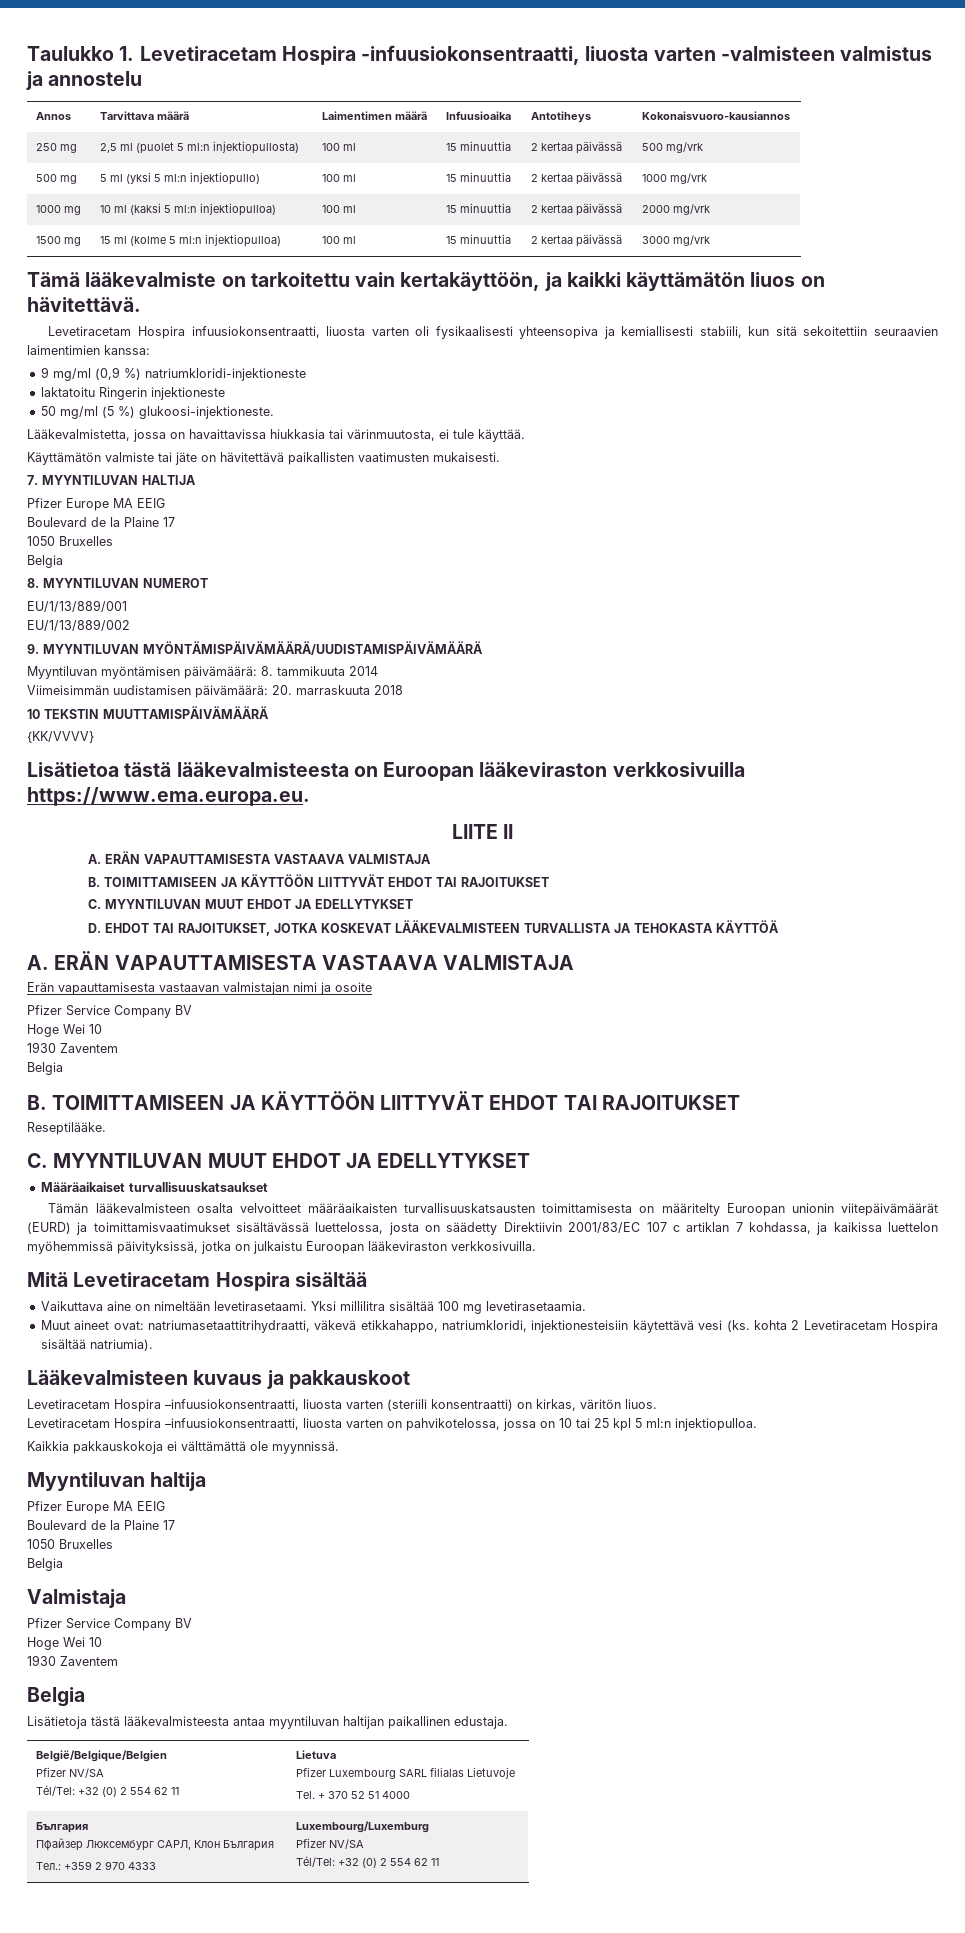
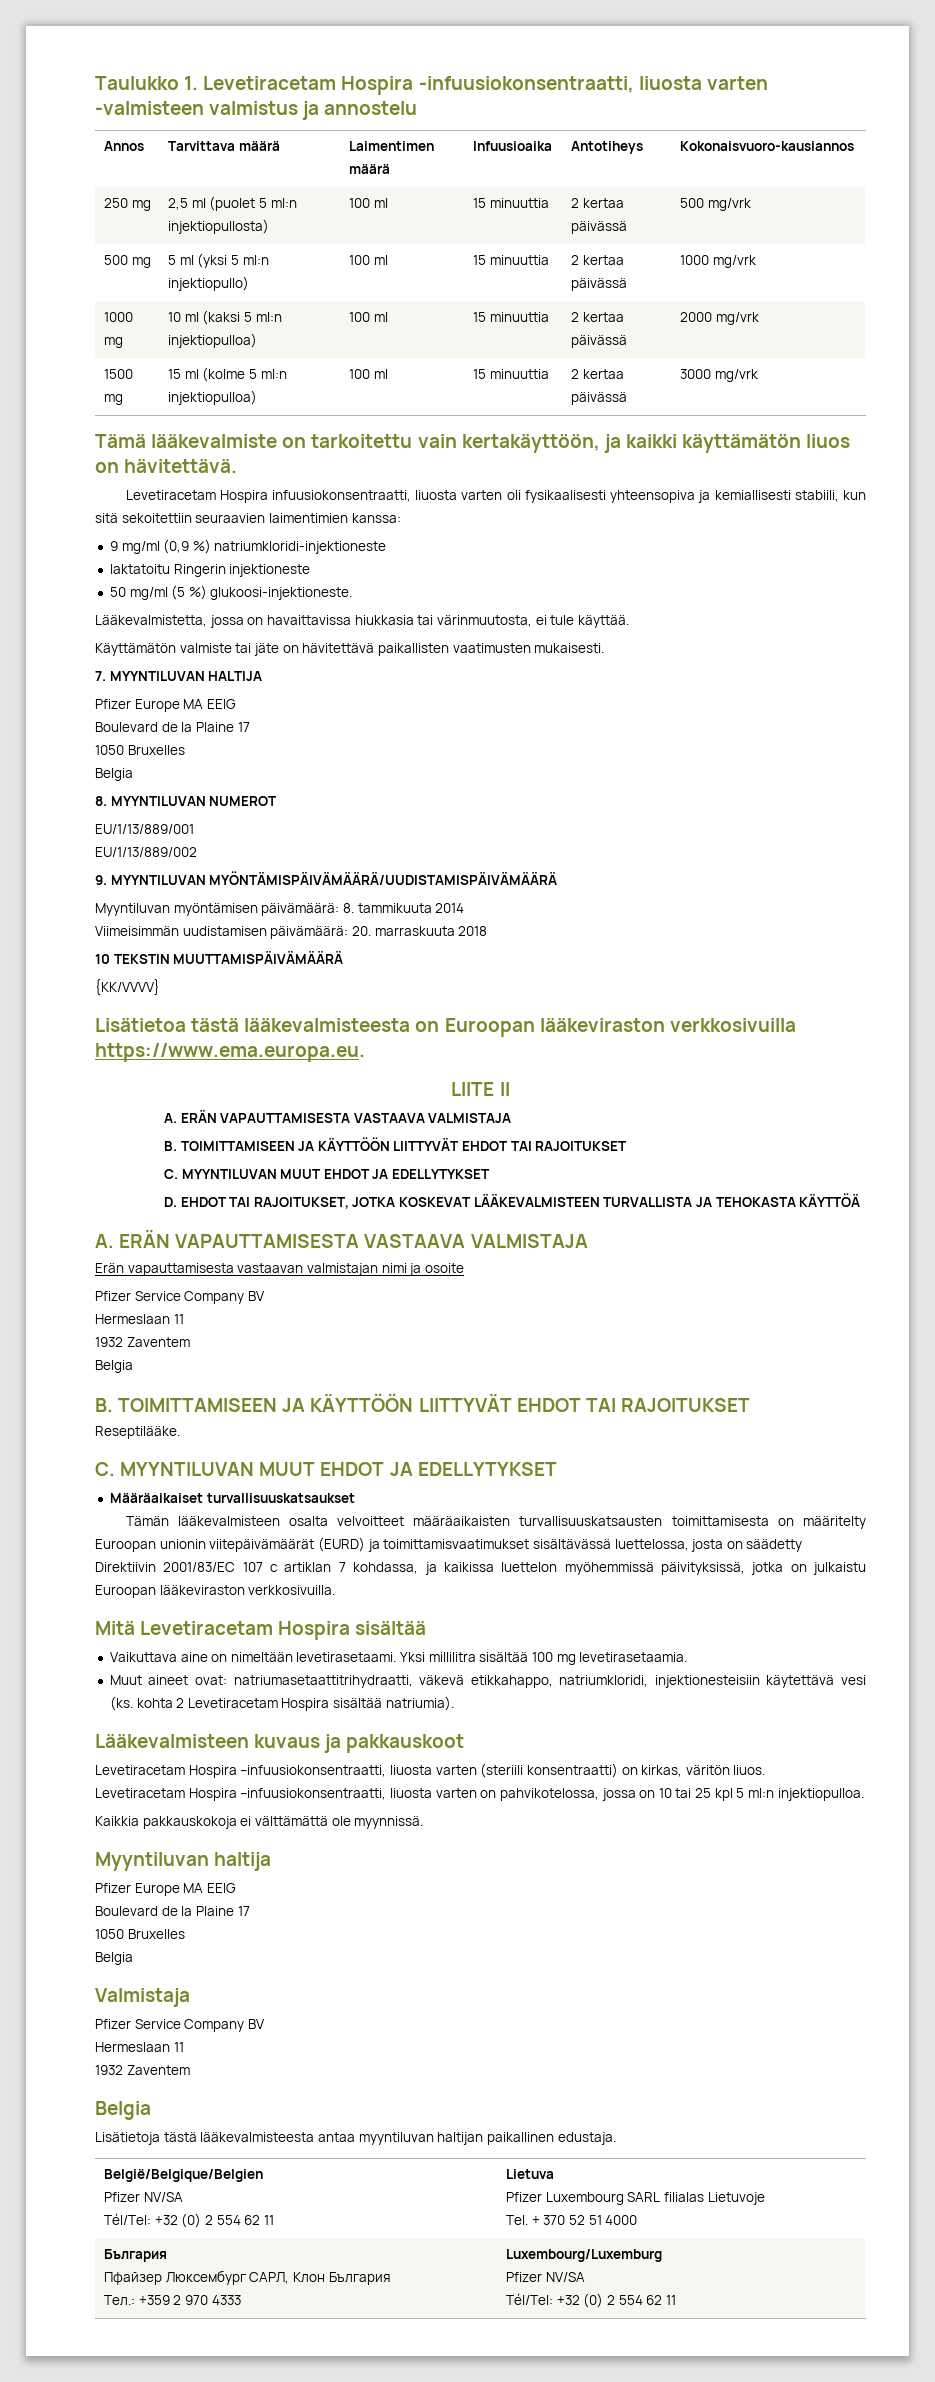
  Erän vapauttamisesta vastaavan valmistajan nimi ja osoite
  Pfizer Service Company BV
- Hoge Wei 10
- 1930 Zaventem
+ Hermeslaan 11
+ 1932 Zaventem
  Valmistaja
  Pfizer Service Company BV
- Hoge Wei 10
- 1930 Zaventem
+ Hermeslaan 11
+ 1932 Zaventem

